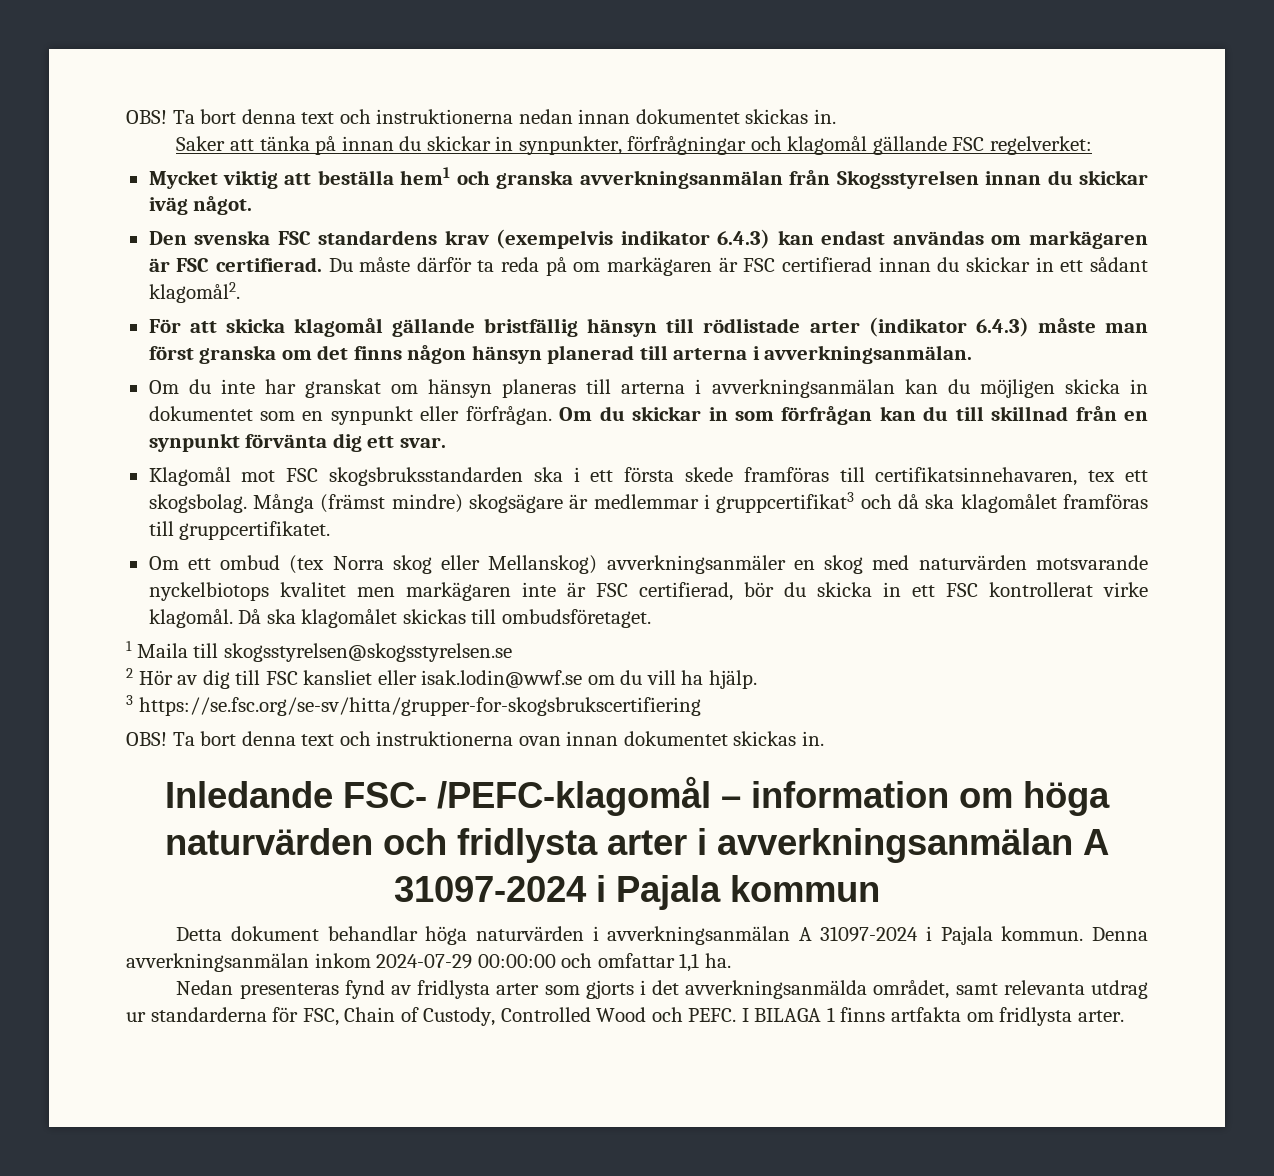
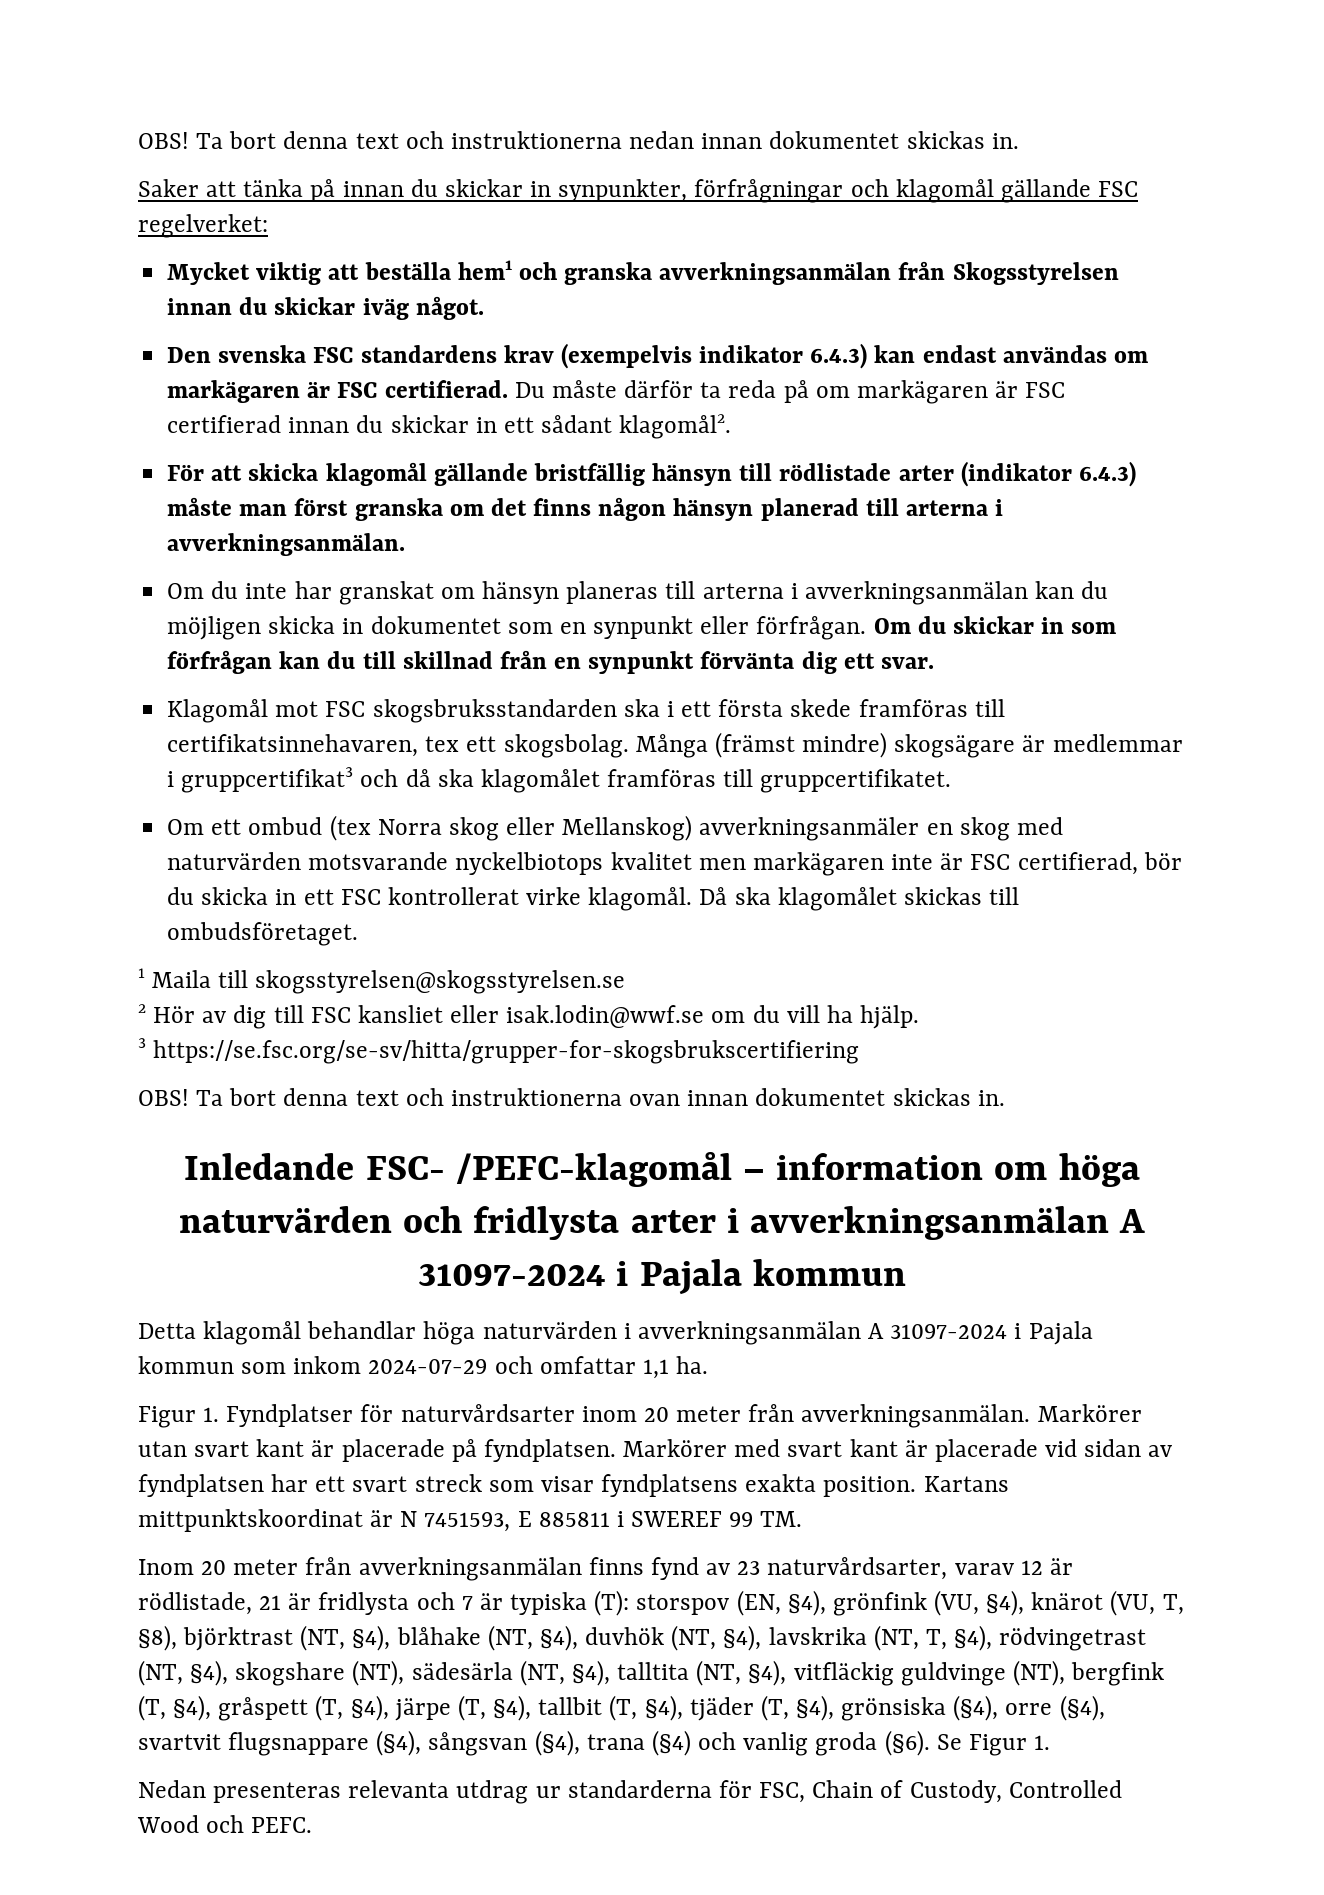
- Detta dokument behandlar höga naturvärden i avverkningsanmälan A 31097-2024 i Pajala kommun. Denna avverkningsanmälan inkom 2024-07-29 00:00:00 och omfattar 1,1 ha.
+ Detta klagomål behandlar höga naturvärden i avverkningsanmälan A 31097-2024 i Pajala kommun som inkom 2024-07-29 och omfattar 1,1 ha.
- Nedan presenteras fynd av fridlysta arter som gjorts i det avverkningsanmälda området, samt relevanta utdrag ur standarderna för FSC, Chain of Custody, Controlled Wood och PEFC. I BILAGA 1 finns artfakta om fridlysta arter.
+ Figur 1. Fyndplatser för naturvårdsarter inom 20 meter från avverkningsanmälan. Markörer utan svart kant är placerade på fyndplatsen. Markörer med svart kant är placerade vid sidan av fyndplatsen har ett svart streck som visar fyndplatsens exakta position. Kartans mittpunktskoordinat är N 7451593, E 885811 i SWEREF 99 TM.
+ Inom 20 meter från avverkningsanmälan finns fynd av 23 naturvårdsarter, varav 12 är rödlistade, 21 är fridlysta och 7 är typiska (T): storspov (EN, §4), grönfink (VU, §4), knärot (VU, T, §8), björktrast (NT, §4), blåhake (NT, §4), duvhök (NT, §4), lavskrika (NT, T, §4), rödvingetrast (NT, §4), skogshare (NT), sädesärla (NT, §4), talltita (NT, §4), vitfläckig guldvinge (NT), bergfink (T, §4), gråspett (T, §4), järpe (T, §4), tallbit (T, §4), tjäder (T, §4), grönsiska (§4), orre (§4), svartvit flugsnappare (§4), sångsvan (§4), trana (§4) och vanlig groda (§6). Se Figur 1.
+ Nedan presenteras relevanta utdrag ur standarderna för FSC, Chain of Custody, Controlled Wood och PEFC.

